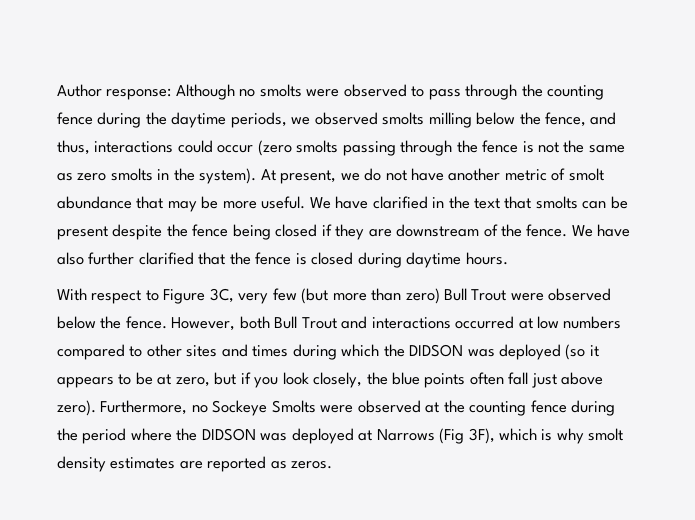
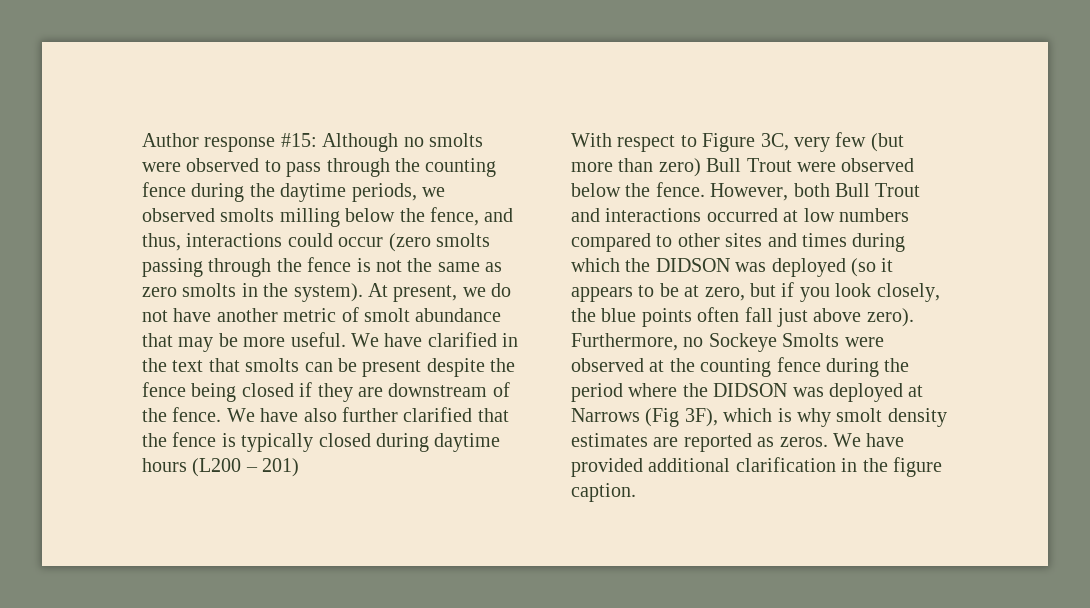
- Author response: Although no smolts were observed to pass through the counting fence during the daytime periods, we observed smolts milling below the fence, and thus, interactions could occur (zero smolts passing through the fence is not the same as zero smolts in the system).
+ Author response #15: Although no smolts were observed to pass through the counting fence during the daytime periods, we observed smolts milling below the fence, and thus, interactions could occur (zero smolts passing through the fence is not the same as zero smolts in the system).
- We have also further clarified that the fence is closed during daytime hours.
+ We have also further clarified that the fence is typically closed during daytime hours (L200 – 201)
+ We have provided additional clarification in the figure caption.

